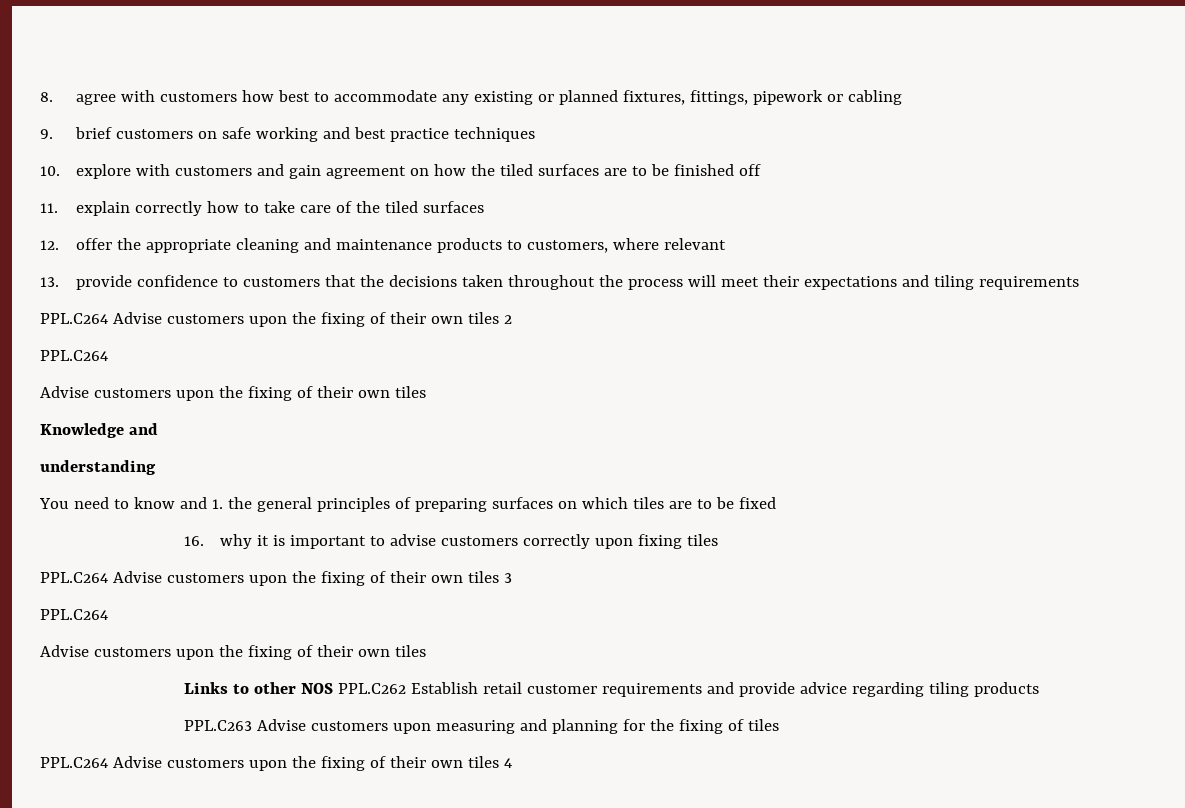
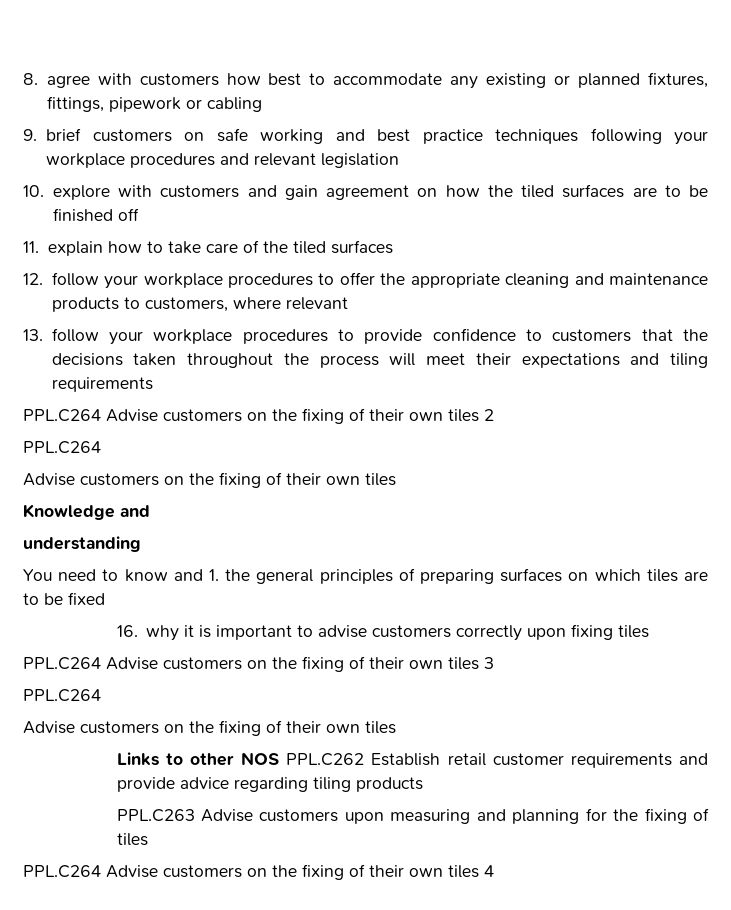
- 9. brief customers on safe working and best practice techniques
+ 9. brief customers on safe working and best practice techniques following your workplace procedures and relevant legislation
- 11. explain correctly how to take care of the tiled surfaces
+ 11. explain how to take care of the tiled surfaces
- 12. offer the appropriate cleaning and maintenance products to customers, where relevant
+ 12. follow your workplace procedures to offer the appropriate cleaning and maintenance products to customers, where relevant
- 13. provide confidence to customers that the decisions taken throughout the process will meet their expectations and tiling requirements
+ 13. follow your workplace procedures to provide confidence to customers that the decisions taken throughout the process will meet their expectations and tiling requirements
- PPL.C264 Advise customers upon the fixing of their own tiles 2
+ PPL.C264 Advise customers on the fixing of their own tiles 2
  PPL.C264
- Advise customers upon the fixing of their own tiles
+ Advise customers on the fixing of their own tiles
- PPL.C264 Advise customers upon the fixing of their own tiles 3
+ PPL.C264 Advise customers on the fixing of their own tiles 3
  PPL.C264
- Advise customers upon the fixing of their own tiles
+ Advise customers on the fixing of their own tiles
- PPL.C264 Advise customers upon the fixing of their own tiles 4
+ PPL.C264 Advise customers on the fixing of their own tiles 4

